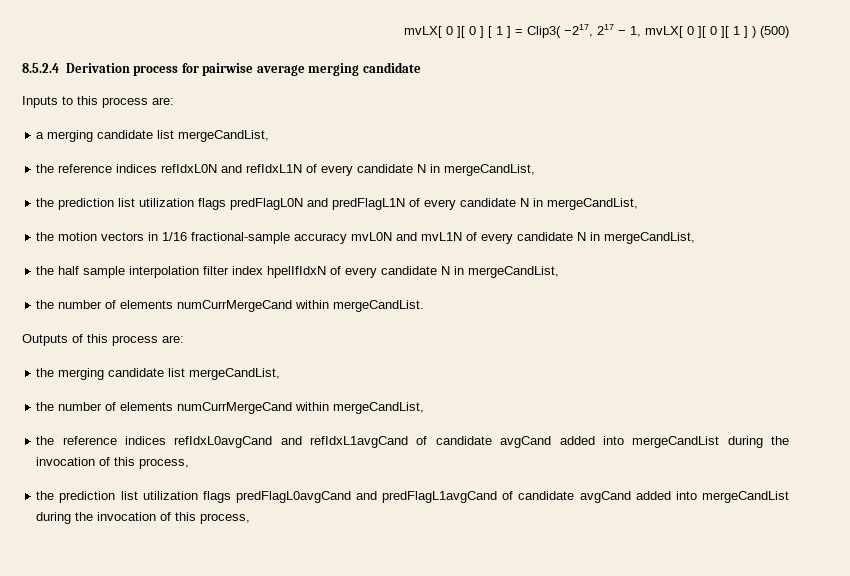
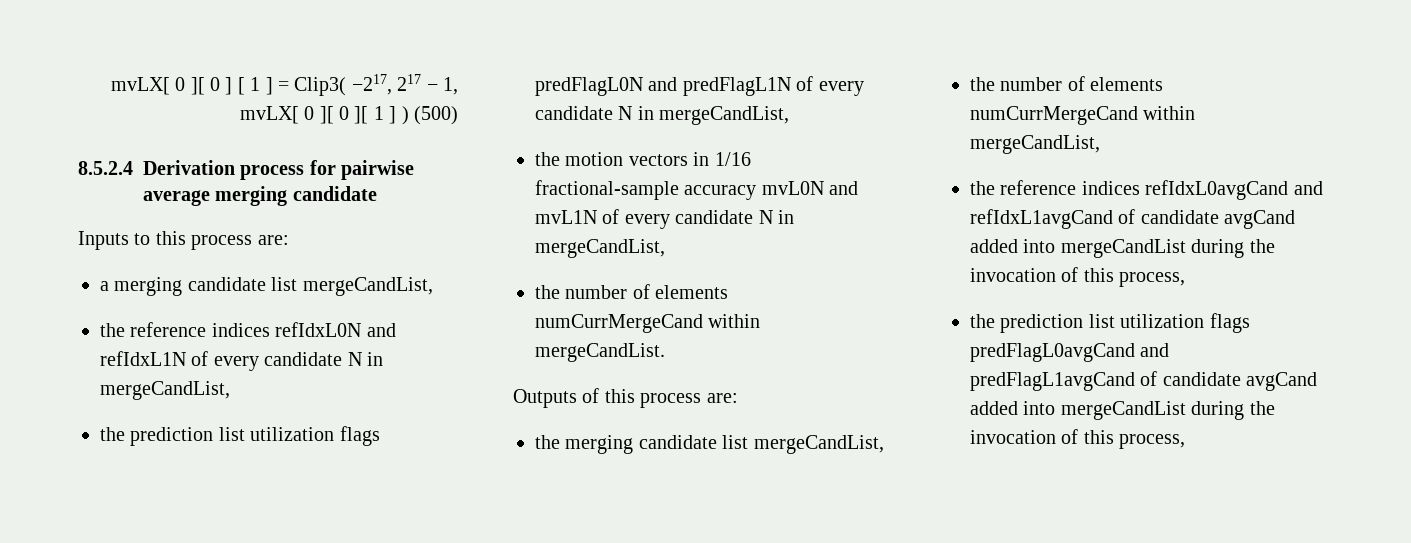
- the half sample interpolation filter index hpelIfIdxN of every candidate N in mergeCandList,

